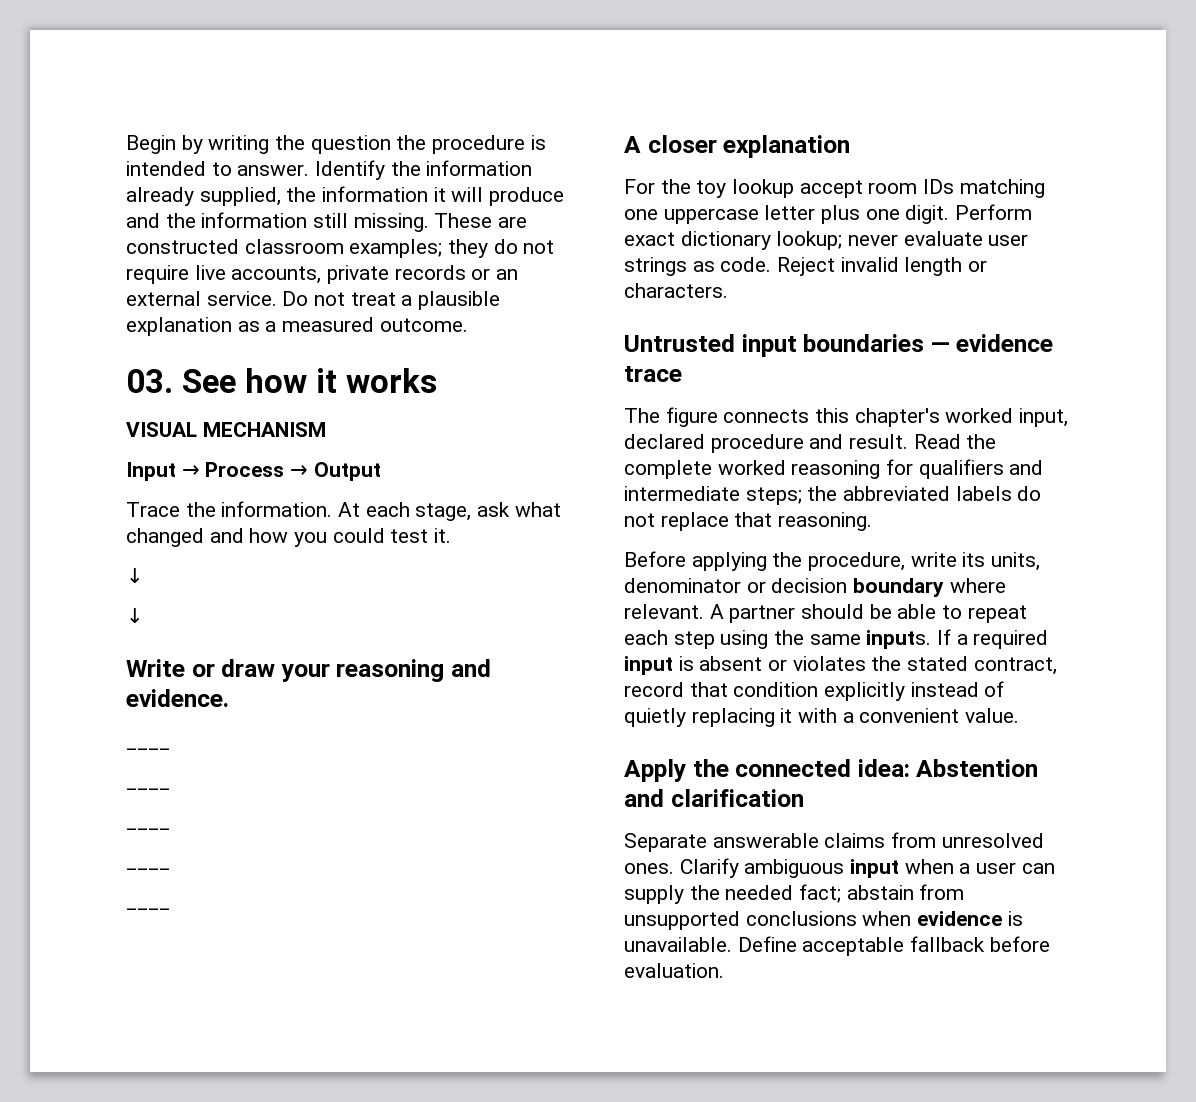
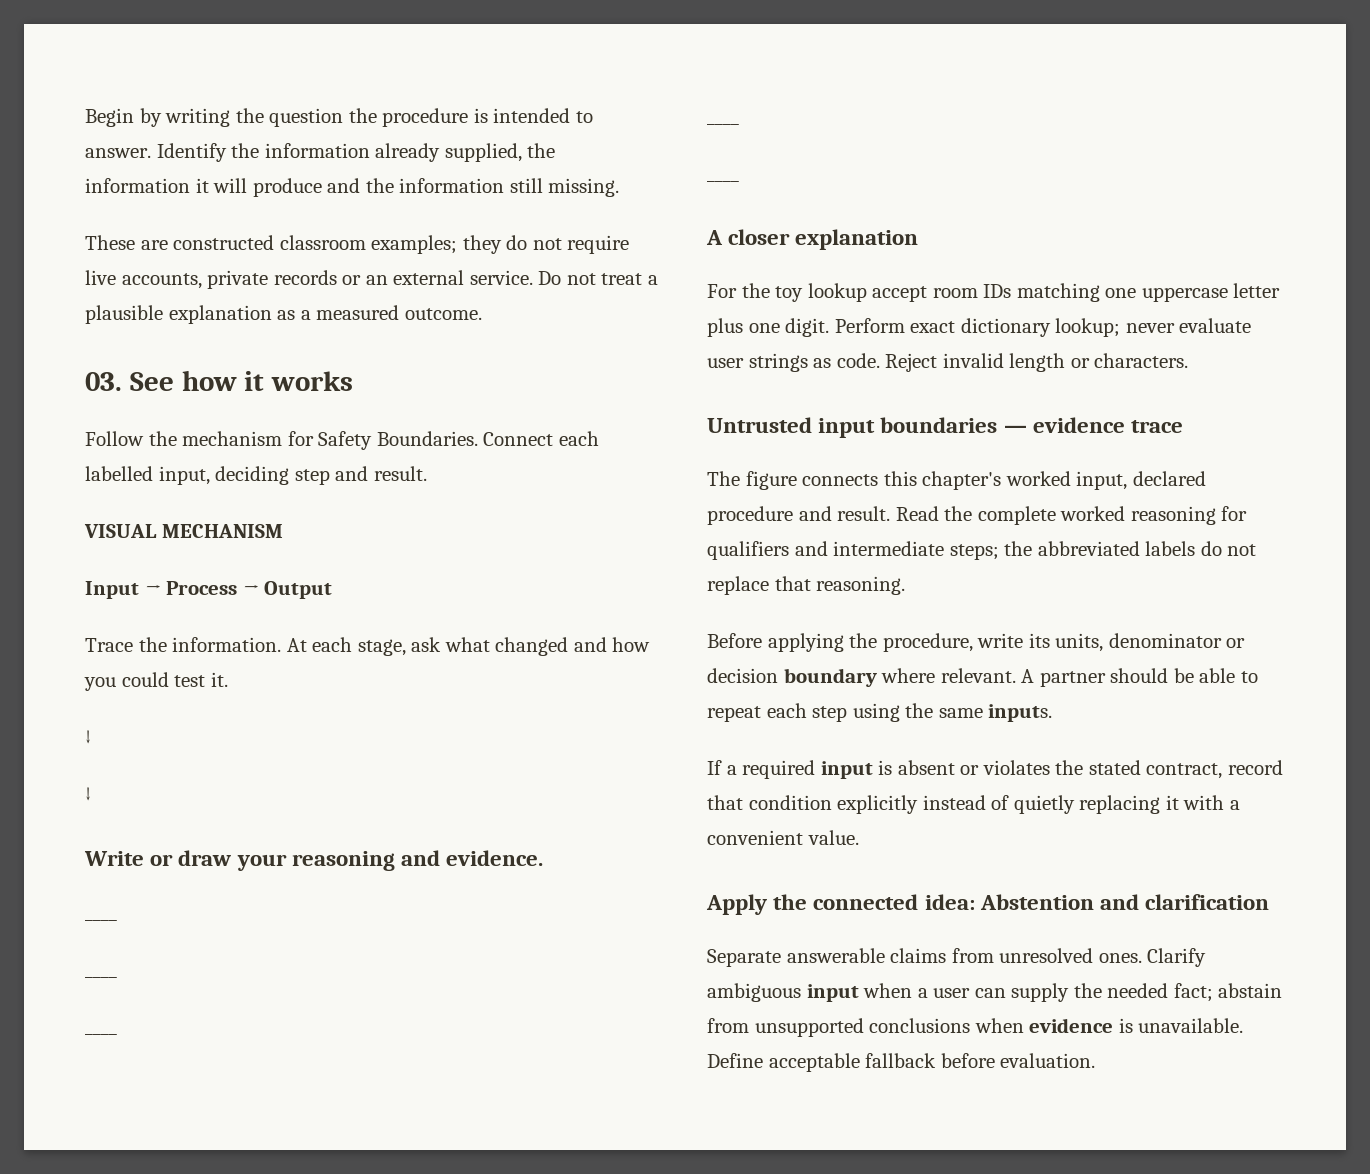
- Identify the information already supplied, the information it will produce and the information still missing. These are constructed classroom examples; they do not require live accounts, private records or an external service.
+ Identify the information already supplied, the information it will produce and the information still missing.
+ These are constructed classroom examples; they do not require live accounts, private records or an external service.
+ Follow the mechanism for Safety Boundaries. Connect each labelled input, deciding step and result.
- A partner should be able to repeat each step using the same inputs. If a required input is absent or violates the stated contract, record that condition explicitly instead of quietly replacing it with a convenient value.
+ A partner should be able to repeat each step using the same inputs.
+ If a required input is absent or violates the stated contract, record that condition explicitly instead of quietly replacing it with a convenient value.

